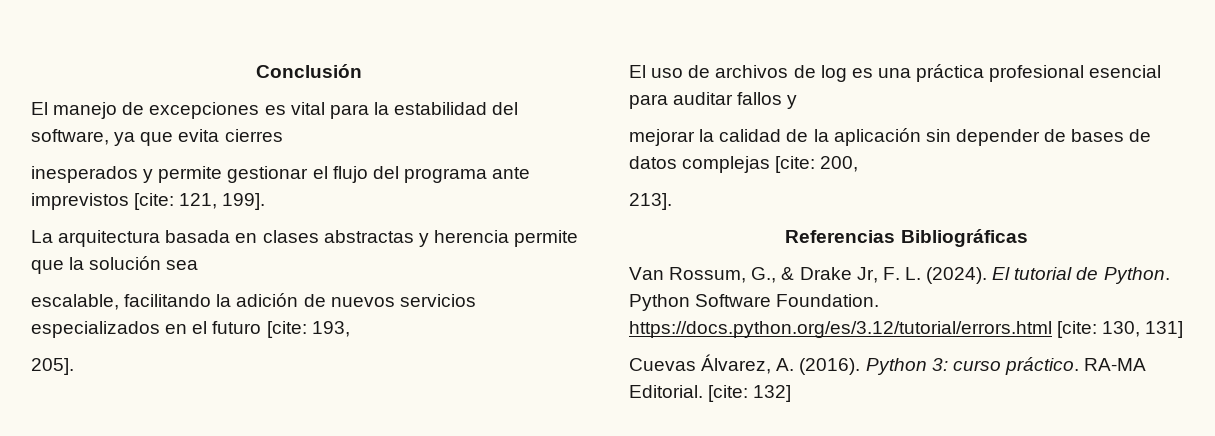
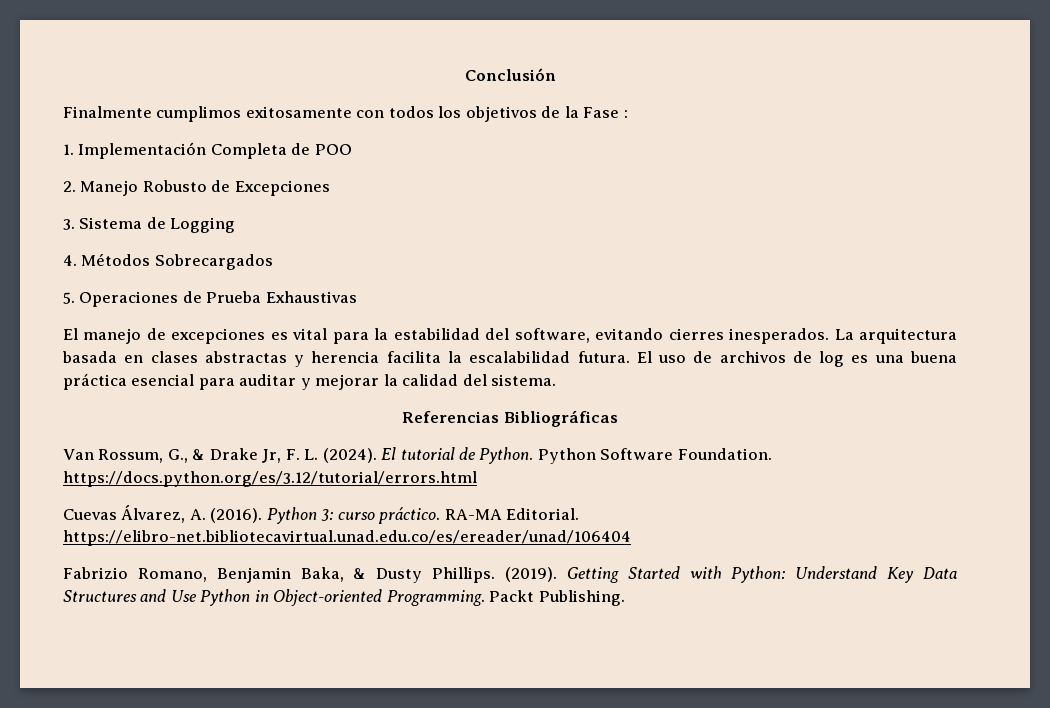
+ Finalmente cumplimos exitosamente con todos los objetivos de la Fase :
+ 1. Implementación Completa de POO
+ 2. Manejo Robusto de Excepciones
+ 3. Sistema de Logging
+ 4. Métodos Sobrecargados
+ 5. Operaciones de Prueba Exhaustivas
- El manejo de excepciones es vital para la estabilidad del software, ya que evita cierres
- inesperados y permite gestionar el flujo del programa ante imprevistos [cite: 121, 199].
- La arquitectura basada en clases abstractas y herencia permite que la solución sea
- escalable, facilitando la adición de nuevos servicios especializados en el futuro [cite: 193,
- 205].
- El uso de archivos de log es una práctica profesional esencial para auditar fallos y
- mejorar la calidad de la aplicación sin depender de bases de datos complejas [cite: 200,
- 213].
+ El manejo de excepciones es vital para la estabilidad del software, evitando cierres inesperados. La arquitectura basada en clases abstractas y herencia facilita la escalabilidad futura. El uso de archivos de log es una buena práctica esencial para auditar y mejorar la calidad del sistema.
- Python Software Foundation. https://docs.python.org/es/3.12/tutorial/errors.html [cite: 130, 131]
+ Python Software Foundation. https://docs.python.org/es/3.12/tutorial/errors.html
- RA-MA Editorial. [cite: 132]
+ RA-MA Editorial. https://elibro-net.bibliotecavirtual.unad.edu.co/es/ereader/unad/106404
+ Fabrizio Romano, Benjamin Baka, & Dusty Phillips. (2019). Getting Started with Python: Understand Key Data Structures and Use Python in Object-oriented Programming. Packt Publishing.

